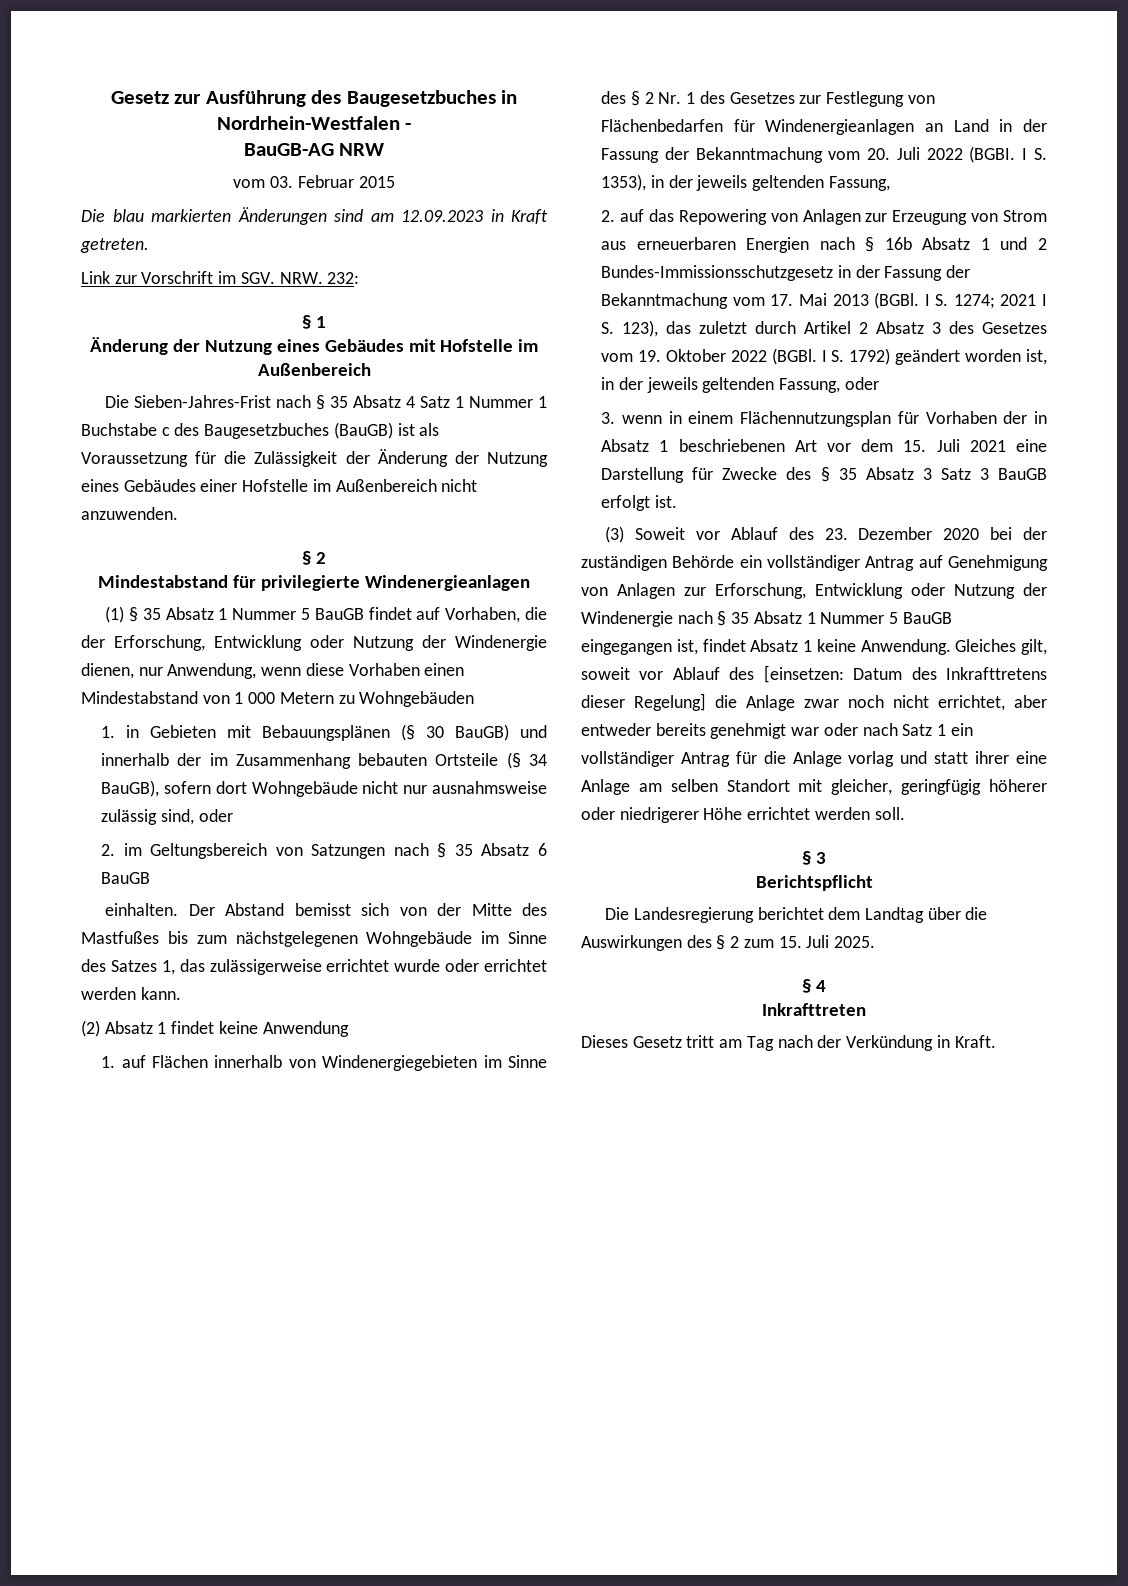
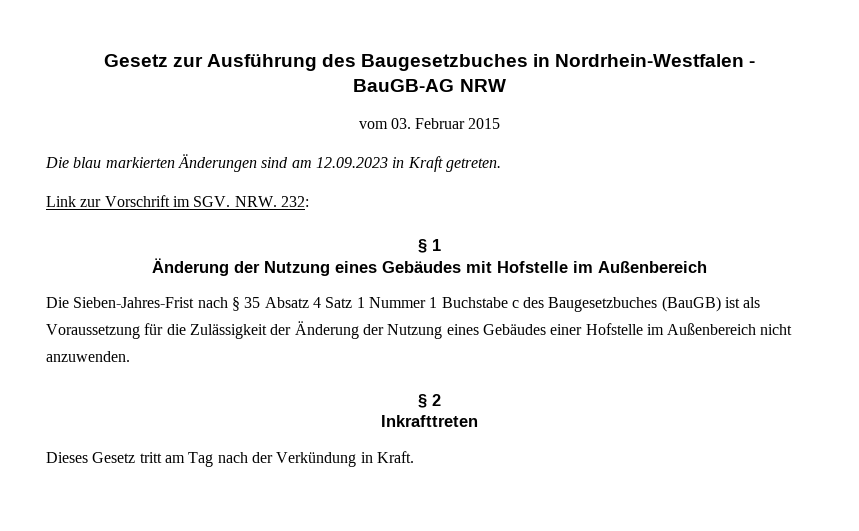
- Mindestabstand für privilegierte Windenergieanlagen
- (1) § 35 Absatz 1 Nummer 5 BauGB findet auf Vorhaben, die der Erforschung, Entwicklung oder Nutzung der Windenergie dienen, nur Anwendung, wenn diese Vorhaben einen Mindestabstand von 1 000 Metern zu Wohngebäuden
- 1. in Gebieten mit Bebauungsplänen (§ 30 BauGB) und innerhalb der im Zusammenhang bebauten Ortsteile (§ 34 BauGB), sofern dort Wohngebäude nicht nur ausnahmsweise zulässig sind, oder
- 2. im Geltungsbereich von Satzungen nach § 35 Absatz 6 BauGB
- einhalten. Der Abstand bemisst sich von der Mitte des Mastfußes bis zum nächstgelegenen Wohngebäude im Sinne des Satzes 1, das zulässigerweise errichtet wurde oder errichtet werden kann.
- (2) Absatz 1 findet keine Anwendung
- 1. auf Flächen innerhalb von Windenergiegebieten im Sinne des § 2 Nr. 1 des Gesetzes zur Festlegung von Flächenbedarfen für Windenergieanlagen an Land in der Fassung der Bekanntmachung vom 20. Juli 2022 (BGBI. I S. 1353), in der jeweils geltenden Fassung,
- 2. auf das Repowering von Anlagen zur Erzeugung von Strom aus erneuerbaren Energien nach § 16b Absatz 1 und 2 Bundes-Immissionsschutzgesetz in der Fassung der Bekanntmachung vom 17. Mai 2013 (BGBl. I S. 1274; 2021 I S. 123), das zuletzt durch Artikel 2 Absatz 3 des Gesetzes vom 19. Oktober 2022 (BGBl. I S. 1792) geändert worden ist, in der jeweils geltenden Fassung, oder
- 3. wenn in einem Flächennutzungsplan für Vorhaben der in Absatz 1 beschriebenen Art vor dem 15. Juli 2021 eine Darstellung für Zwecke des § 35 Absatz 3 Satz 3 BauGB erfolgt ist.
- (3) Soweit vor Ablauf des 23. Dezember 2020 bei der zuständigen Behörde ein vollständiger Antrag auf Genehmigung von Anlagen zur Erforschung, Entwicklung oder Nutzung der Windenergie nach § 35 Absatz 1 Nummer 5 BauGB eingegangen ist, findet Absatz 1 keine Anwendung. Gleiches gilt, soweit vor Ablauf des [einsetzen: Datum des Inkrafttretens dieser Regelung] die Anlage zwar noch nicht errichtet, aber entweder bereits genehmigt war oder nach Satz 1 ein vollständiger Antrag für die Anlage vorlag und statt ihrer eine Anlage am selben Standort mit gleicher, geringfügig höherer oder niedrigerer Höhe errichtet werden soll.
- § 3
- Berichtspflicht
- Die Landesregierung berichtet dem Landtag über die Auswirkungen des § 2 zum 15. Juli 2025.
- § 4

